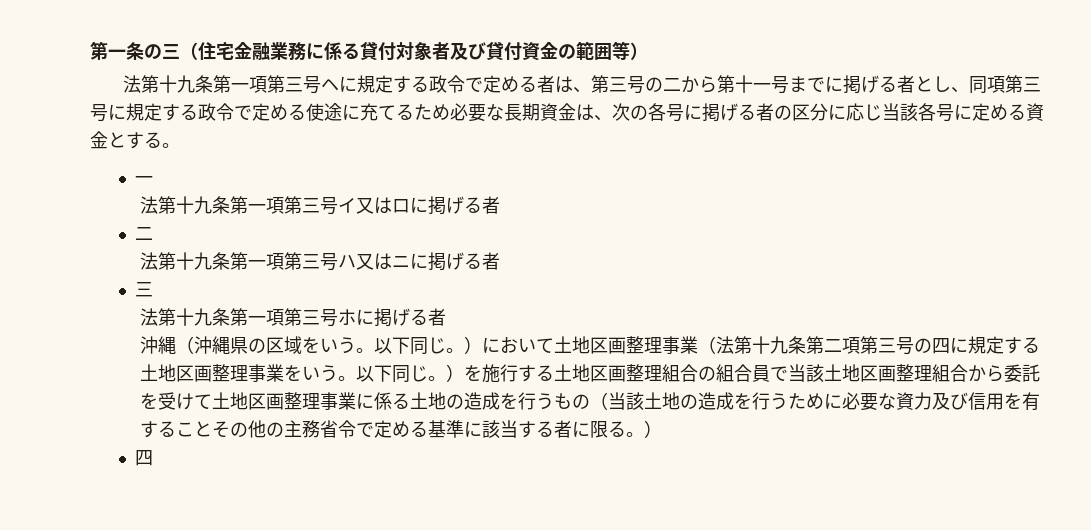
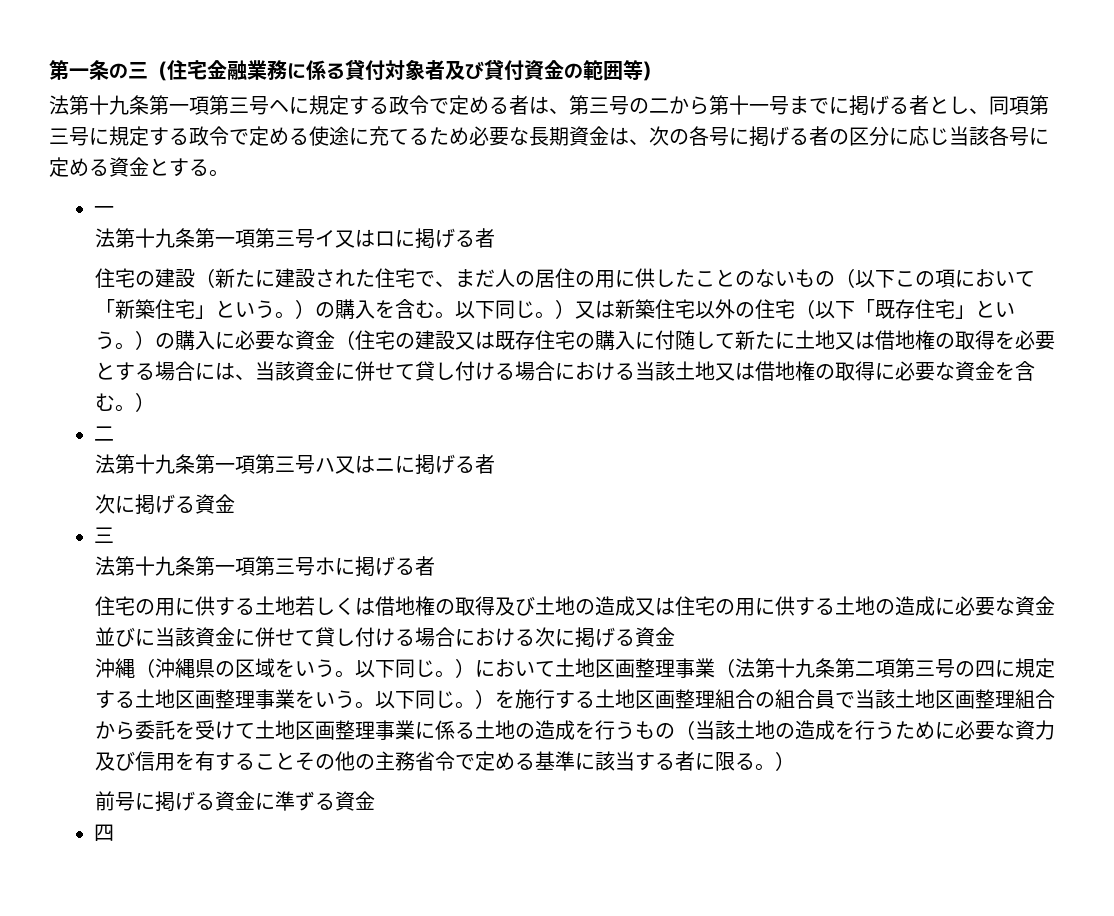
+ 住宅の建設（新たに建設された住宅で、まだ人の居住の用に供したことのないもの（以下この項において「新築住宅」という。）の購入を含む。以下同じ。）又は新築住宅以外の住宅（以下「既存住宅」という。）の購入に必要な資金（住宅の建設又は既存住宅の購入に付随して新たに土地又は借地権の取得を必要とする場合には、当該資金に併せて貸し付ける場合における当該土地又は借地権の取得に必要な資金を含む。）
  法第十九条第一項第三号ハ又はニに掲げる者
+ 次に掲げる資金
+ 住宅の用に供する土地若しくは借地権の取得及び土地の造成又は住宅の用に供する土地の造成に必要な資金並びに当該資金に併せて貸し付ける場合における次に掲げる資金
+ 前号に掲げる資金に準ずる資金

